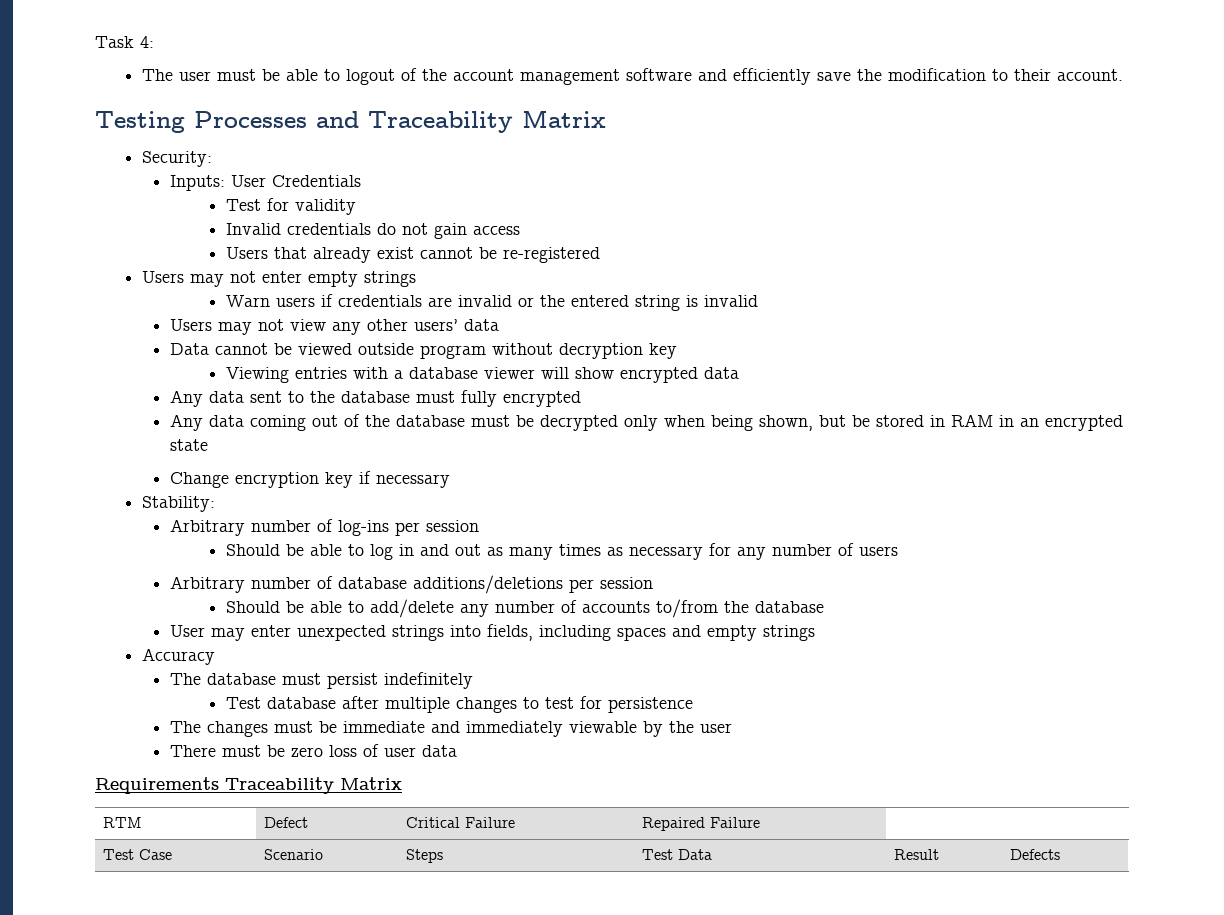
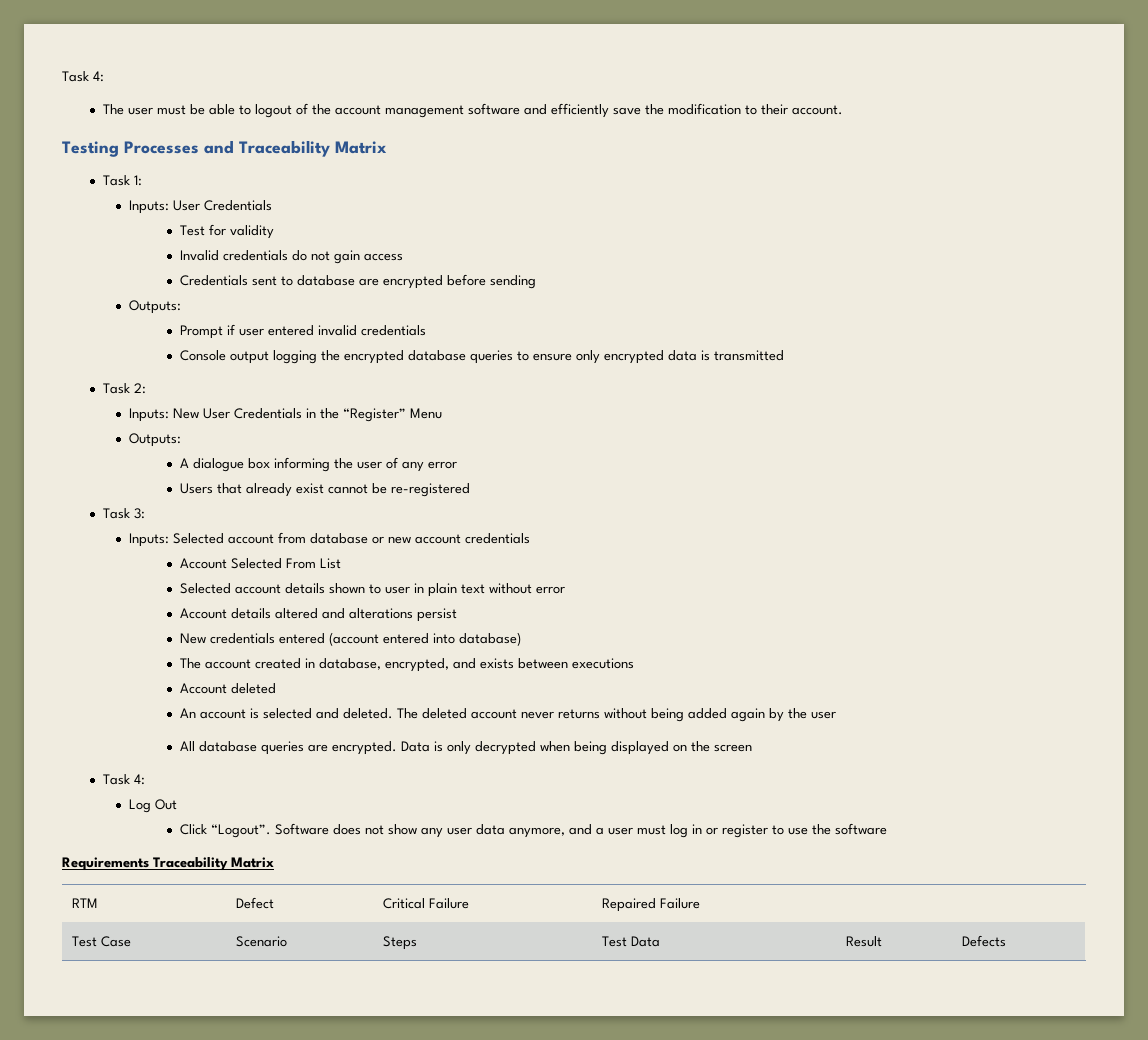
- Security:
+ Task 1:
+ Credentials sent to database are encrypted before sending
+ Outputs:
+ Prompt if user entered invalid credentials
+ Console output logging the encrypted database queries to ensure only encrypted data is transmitted
+ Task 2:
+ Inputs: New User Credentials in the “Register” Menu
+ Outputs:
+ A dialogue box informing the user of any error
- Users may not enter empty strings
- Warn users if credentials are invalid or the entered string is invalid
- Users may not view any other users’ data
- Data cannot be viewed outside program without decryption key
- Viewing entries with a database viewer will show encrypted data
- Any data sent to the database must fully encrypted
- Any data coming out of the database must be decrypted only when being shown, but be stored in RAM in an encrypted state
- Change encryption key if necessary
- Stability:
- Arbitrary number of log-ins per session
- Should be able to log in and out as many times as necessary for any number of users
- Arbitrary number of database additions/deletions per session
- Should be able to add/delete any number of accounts to/from the database
- User may enter unexpected strings into fields, including spaces and empty strings
- Accuracy
- The database must persist indefinitely
- Test database after multiple changes to test for persistence
- The changes must be immediate and immediately viewable by the user
- There must be zero loss of user data
+ Task 3:
+ Inputs: Selected account from database or new account credentials
+ Account Selected From List
+ Selected account details shown to user in plain text without error
+ Account details altered and alterations persist
+ New credentials entered (account entered into database)
+ The account created in database, encrypted, and exists between executions
+ Account deleted
+ An account is selected and deleted. The deleted account never returns without being added again by the user
+ All database queries are encrypted. Data is only decrypted when being displayed on the screen
+ Task 4:
+ Log Out
+ Click “Logout”. Software does not show any user data anymore, and a user must log in or register to use the software

